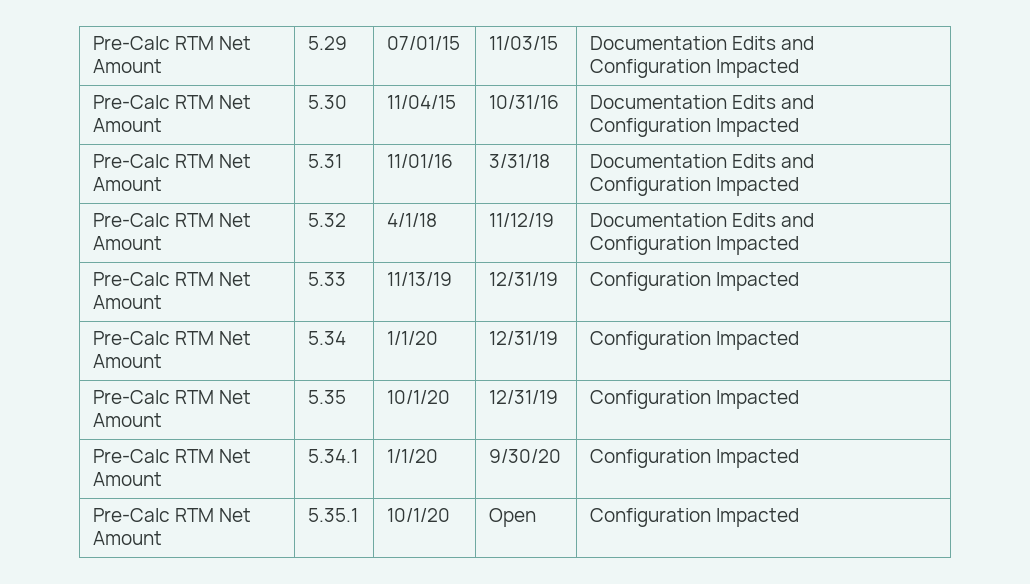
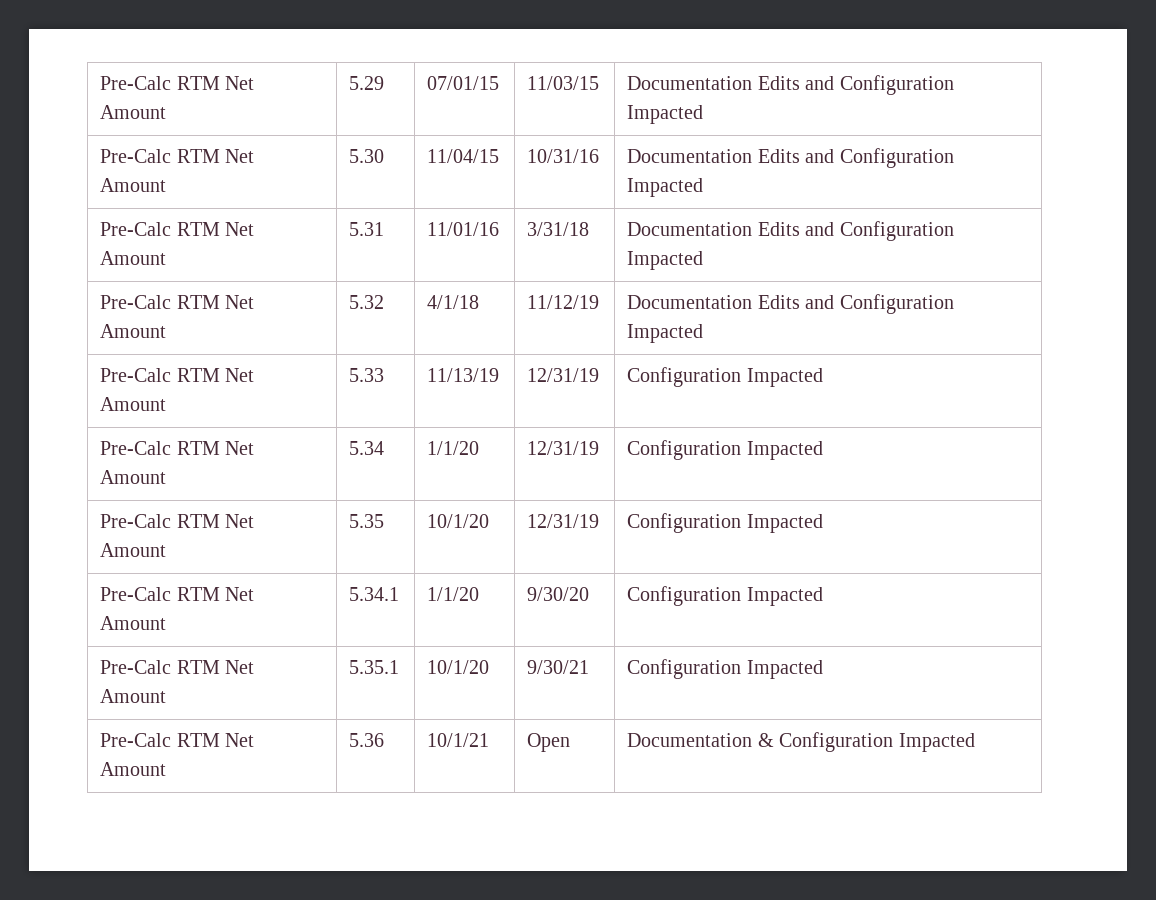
- Pre-Calc RTM Net Amount | 5.35.1 | 10/1/20 | Open | Configuration Impacted
+ Pre-Calc RTM Net Amount | 5.35.1 | 10/1/20 | 9/30/21 | Configuration Impacted
+ Pre-Calc RTM Net Amount | 5.36 | 10/1/21 | Open | Documentation & Configuration Impacted

